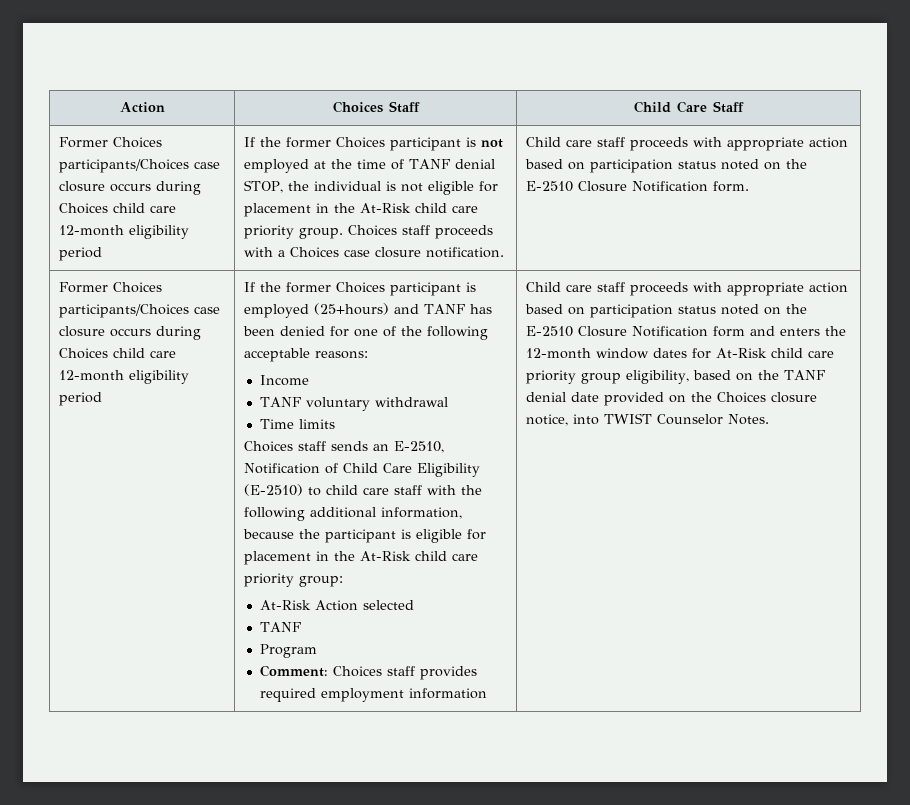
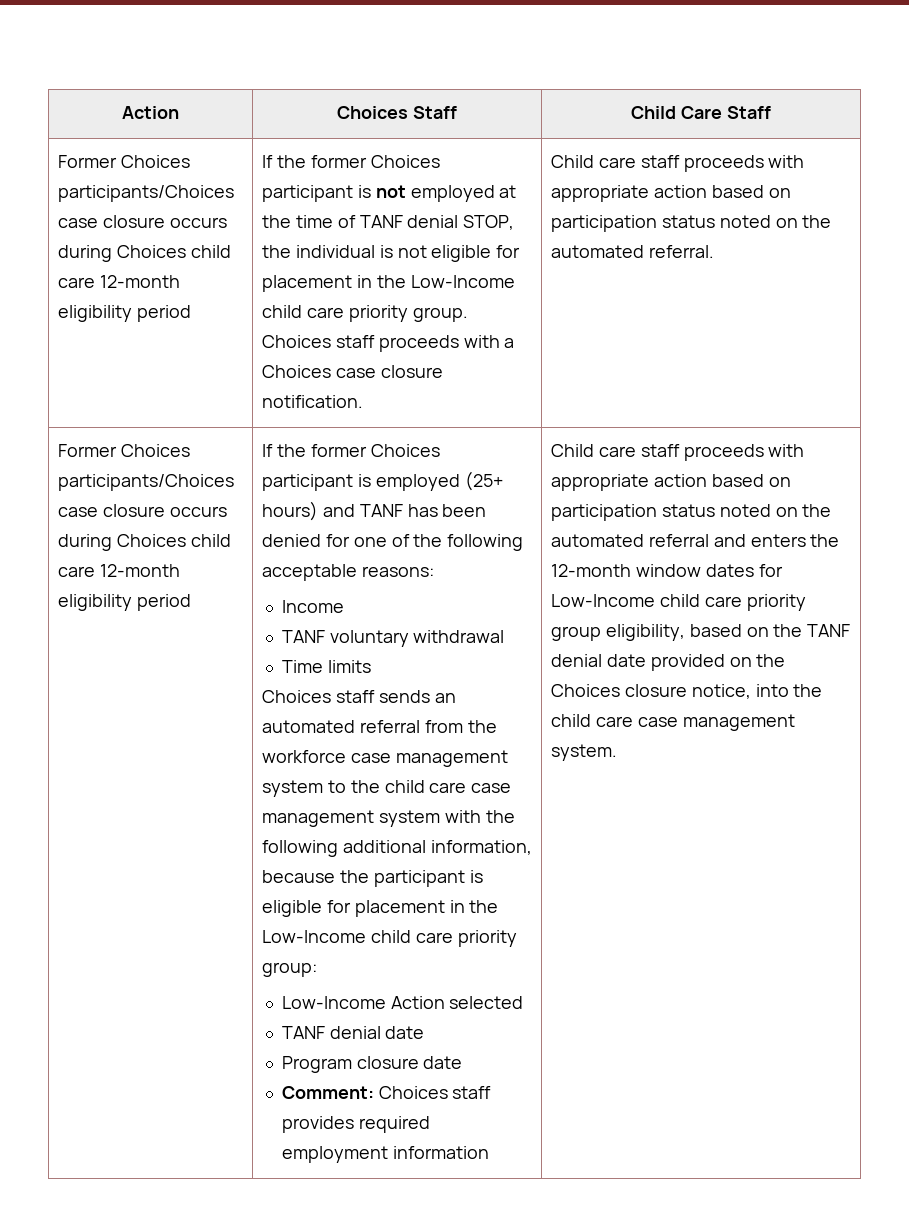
- If the former Choices participant is not employed at the time of TANF denial STOP, the individual is not eligible for placement in the At-Risk child care priority group.
+ If the former Choices participant is not employed at the time of TANF denial STOP, the individual is not eligible for placement in the Low-Income child care priority group.
- Child care staff proceeds with appropriate action based on participation status noted on the E-2510 Closure Notification form.
+ Child care staff proceeds with appropriate action based on participation status noted on the automated referral.
- If the former Choices participant is employed (25+hours) and TANF has been denied for one of the following acceptable reasons:
+ If the former Choices participant is employed (25+ hours) and TANF has been denied for one of the following acceptable reasons:
- Choices staff sends an E-2510, Notification of Child Care Eligibility (E-2510) to child care staff with the following additional information, because the participant is eligible for placement in the At-Risk child care priority group:
+ Choices staff sends an automated referral from the workforce case management system to the child care case management system with the following additional information, because the participant is eligible for placement in the Low-Income child care priority group:
- At-Risk Action selected
- TANF
+ Low-Income Action selected
+ TANF denial date
- Program
+ Program closure date
- Child care staff proceeds with appropriate action based on participation status noted on the E-2510 Closure Notification form and enters the 12-month window dates for At-Risk child care priority group eligibility, based on the TANF denial date provided on the Choices closure notice, into TWIST Counselor Notes.
+ Child care staff proceeds with appropriate action based on participation status noted on the automated referral and enters the 12-month window dates for Low-Income child care priority group eligibility, based on the TANF denial date provided on the Choices closure notice, into the child care case management system.

